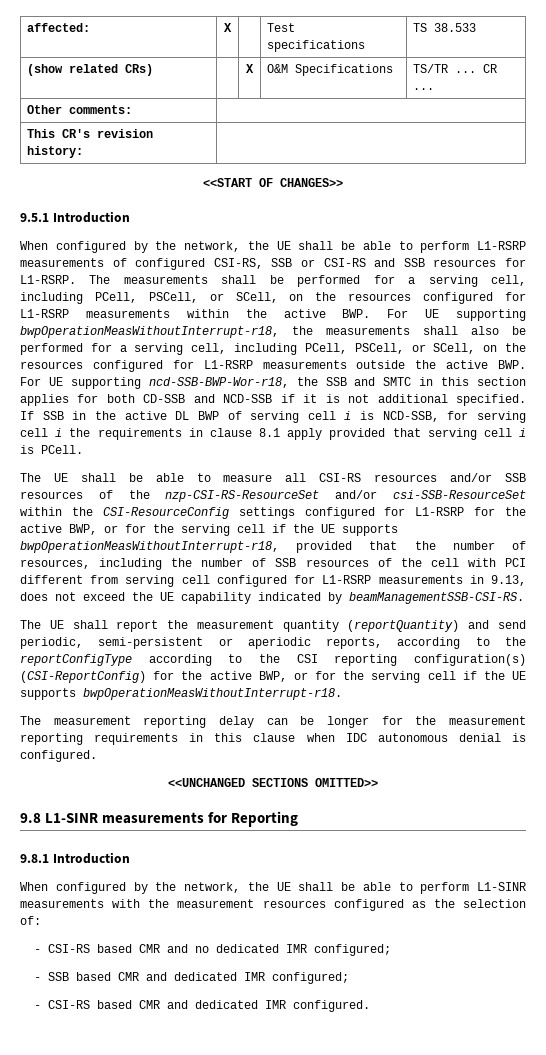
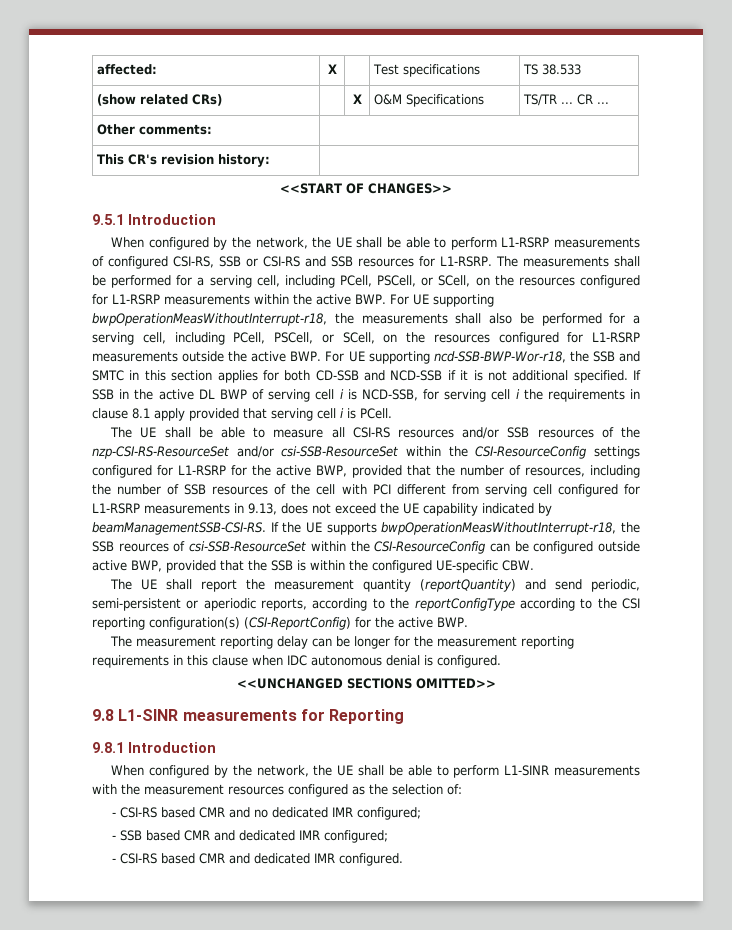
- The UE shall be able to measure all CSI-RS resources and/or SSB resources of the nzp-CSI-RS-ResourceSet and/or csi-SSB-ResourceSet within the CSI-ResourceConfig settings configured for L1-RSRP for the active BWP, or for the serving cell if the UE supports bwpOperationMeasWithoutInterrupt-r18, provided that the number of resources, including the number of SSB resources of the cell with PCI different from serving cell configured for L1-RSRP measurements in 9.13, does not exceed the UE capability indicated by beamManagementSSB-CSI-RS.
+ The UE shall be able to measure all CSI-RS resources and/or SSB resources of the nzp-CSI-RS-ResourceSet and/or csi-SSB-ResourceSet within the CSI-ResourceConfig settings configured for L1-RSRP for the active BWP, provided that the number of resources, including the number of SSB resources of the cell with PCI different from serving cell configured for L1-RSRP measurements in 9.13, does not exceed the UE capability indicated by beamManagementSSB-CSI-RS. If the UE supports bwpOperationMeasWithoutInterrupt-r18, the SSB reources of csi-SSB-ResourceSet within the CSI-ResourceConfig can be configured outside active BWP, provided that the SSB is within the configured UE-specific CBW.
- The UE shall report the measurement quantity (reportQuantity) and send periodic, semi-persistent or aperiodic reports, according to the reportConfigType according to the CSI reporting configuration(s) (CSI-ReportConfig) for the active BWP, or for the serving cell if the UE supports bwpOperationMeasWithoutInterrupt-r18.
+ The UE shall report the measurement quantity (reportQuantity) and send periodic, semi-persistent or aperiodic reports, according to the reportConfigType according to the CSI reporting configuration(s) (CSI-ReportConfig) for the active BWP.

